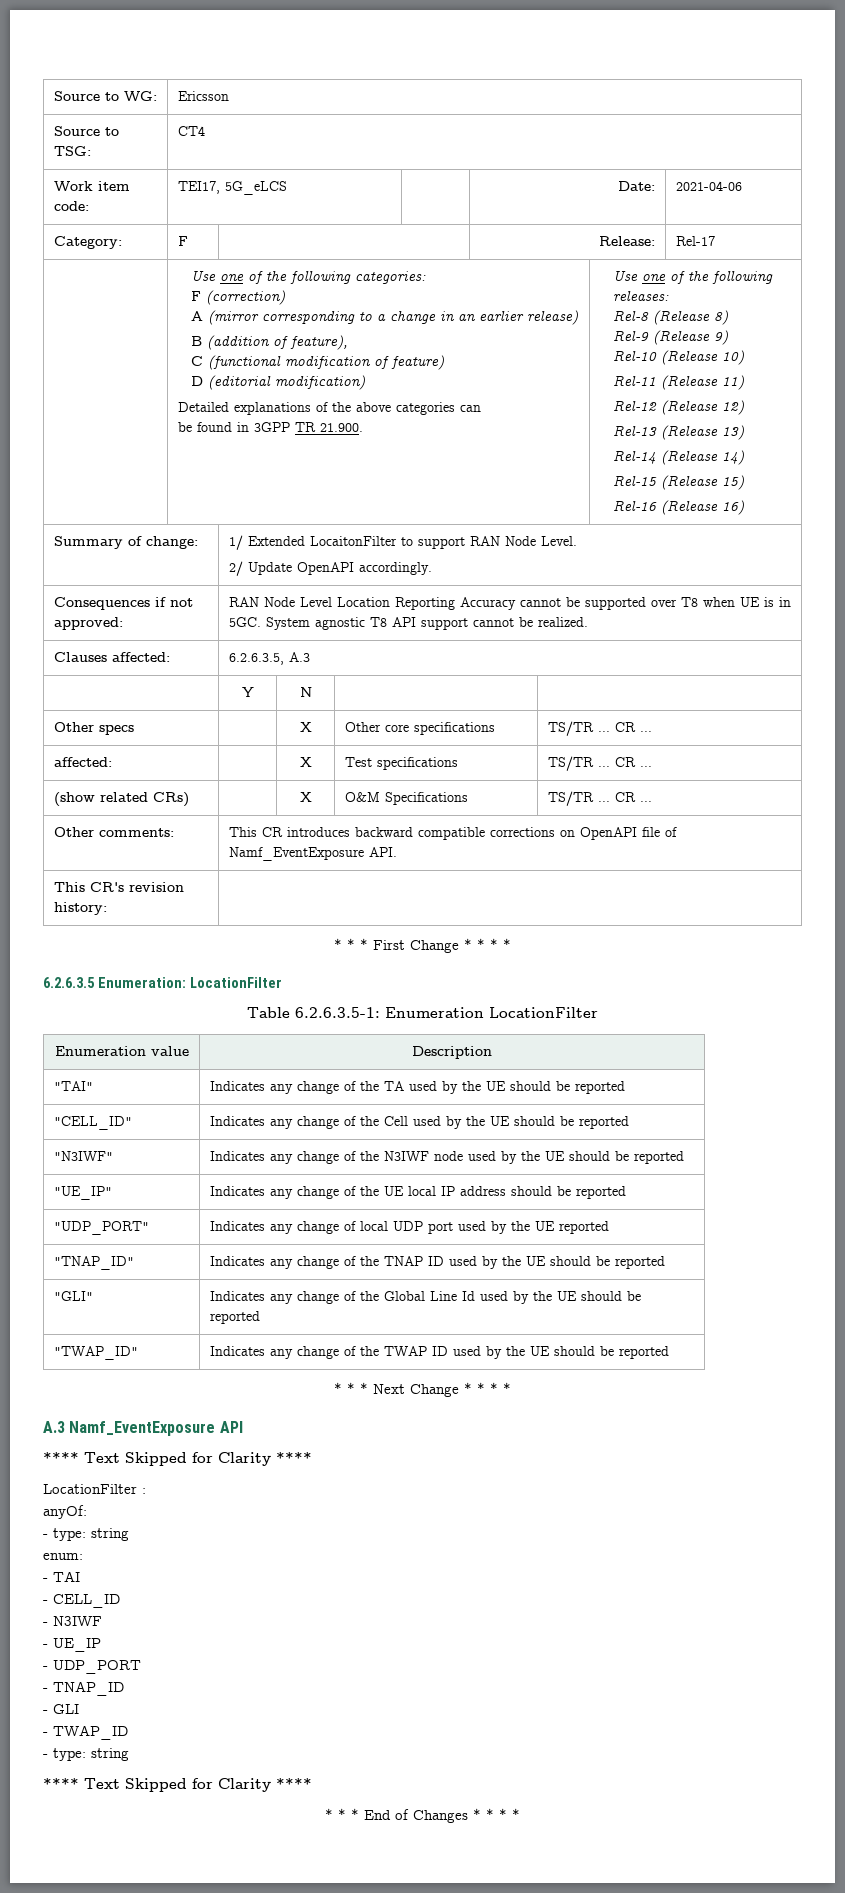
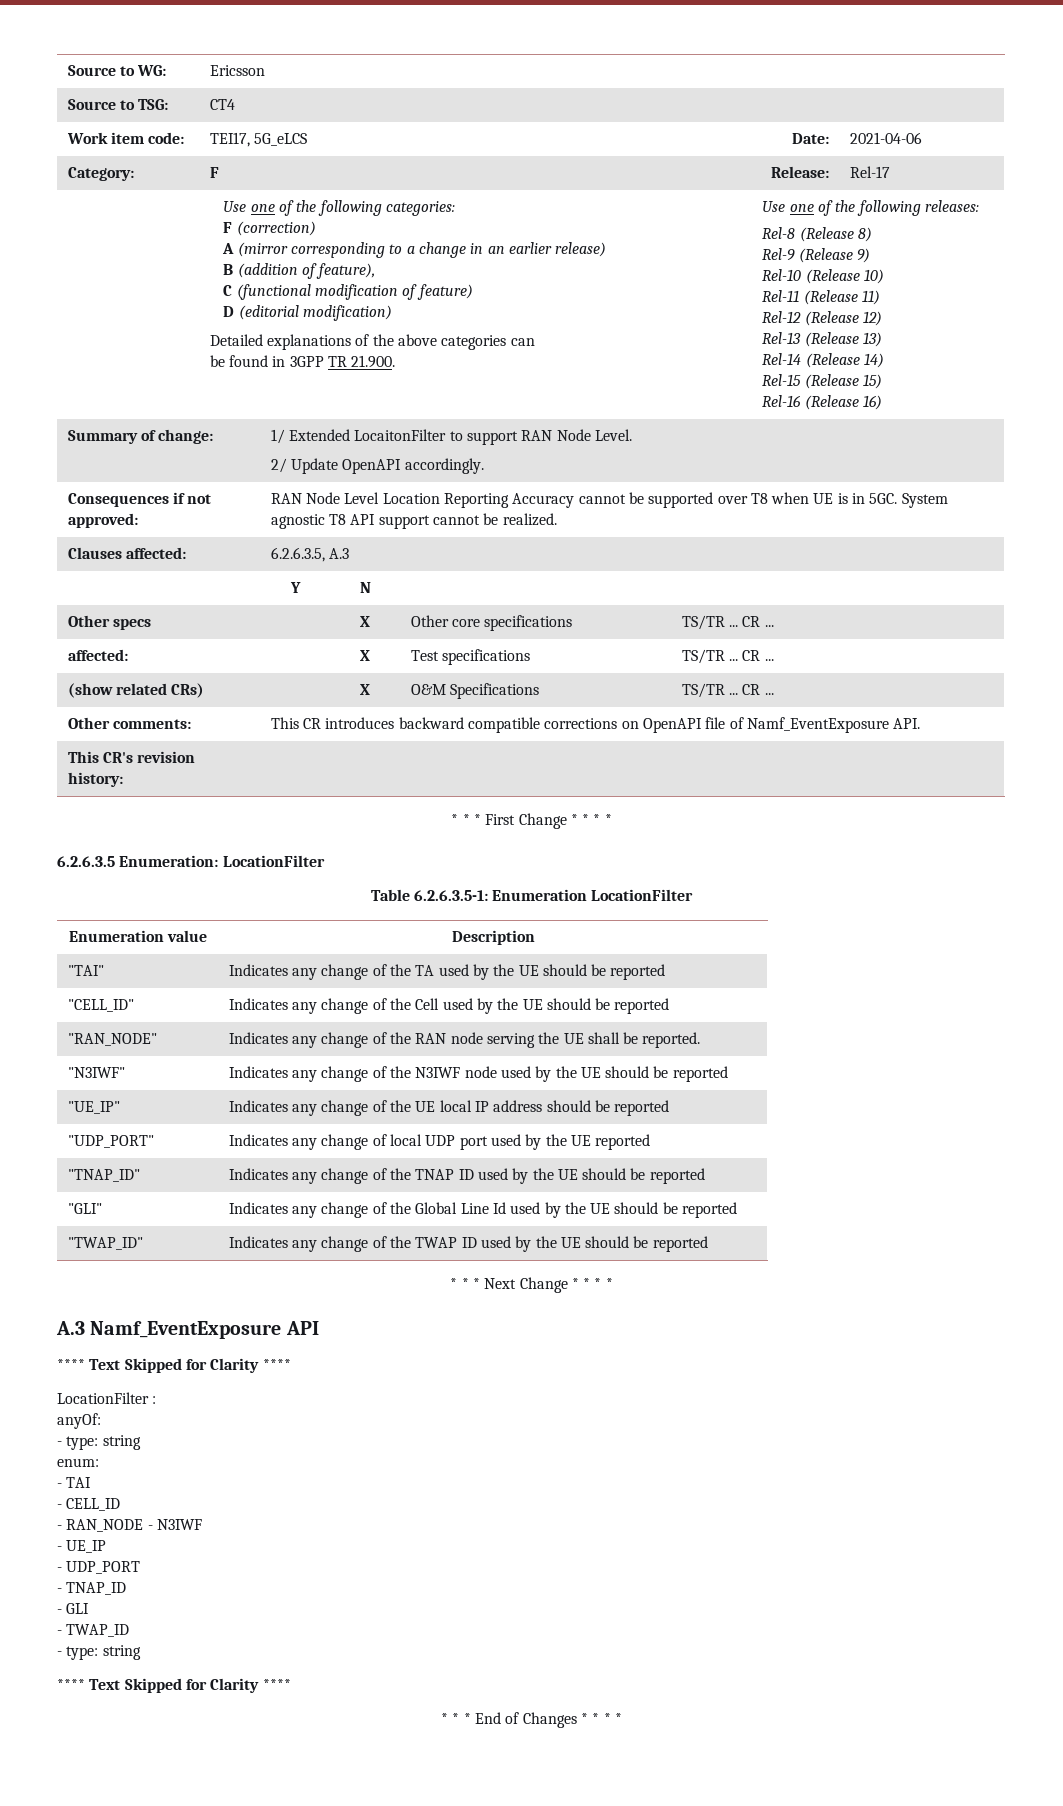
+ "RAN_NODE" | Indicates any change of the RAN node serving the UE shall be reported.
- - N3IWF
+ - RAN_NODE - N3IWF

